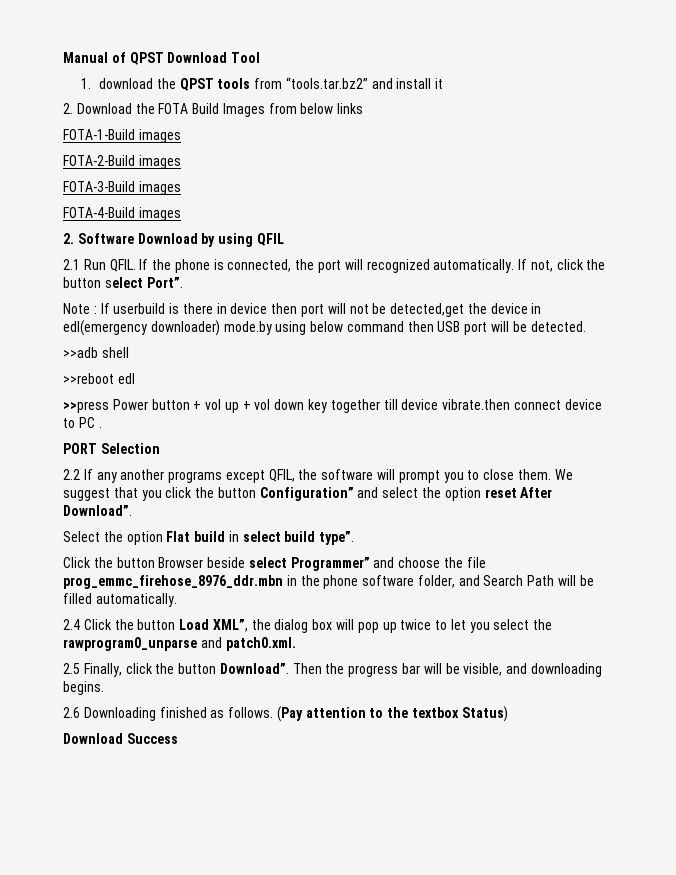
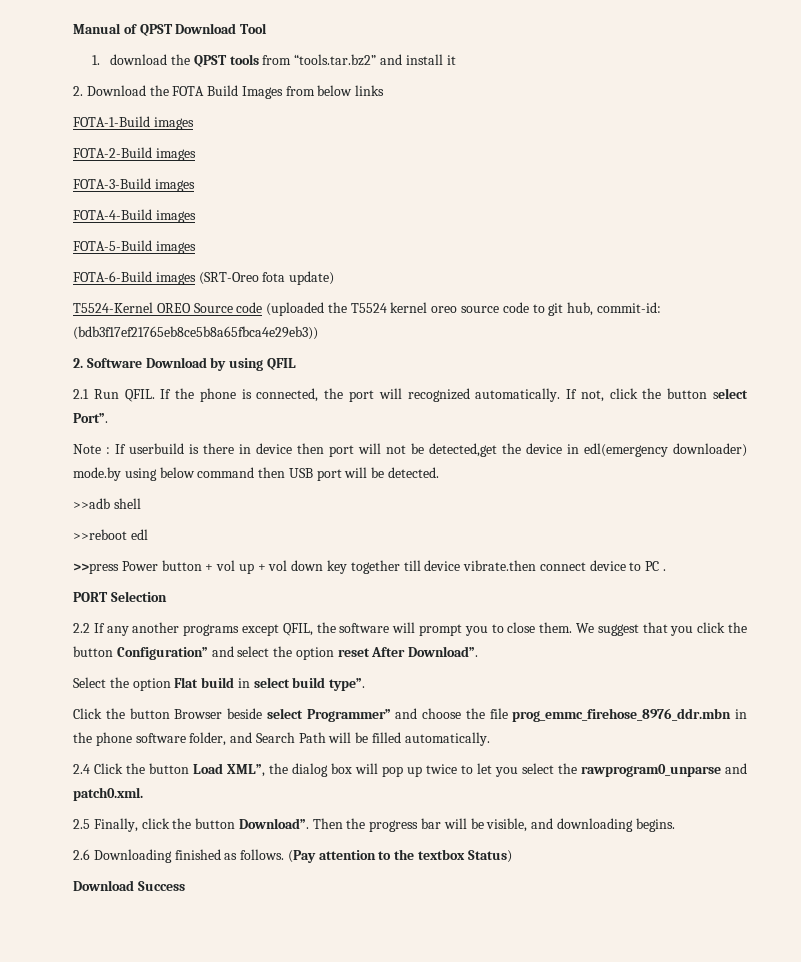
+ FOTA-5-Build images
+ FOTA-6-Build images (SRT-Oreo fota update)
+ T5524-Kernel OREO Source code (uploaded the T5524 kernel oreo source code to git hub, commit-id: (bdb3f17ef21765eb8ce5b8a65fbca4e29eb3))

